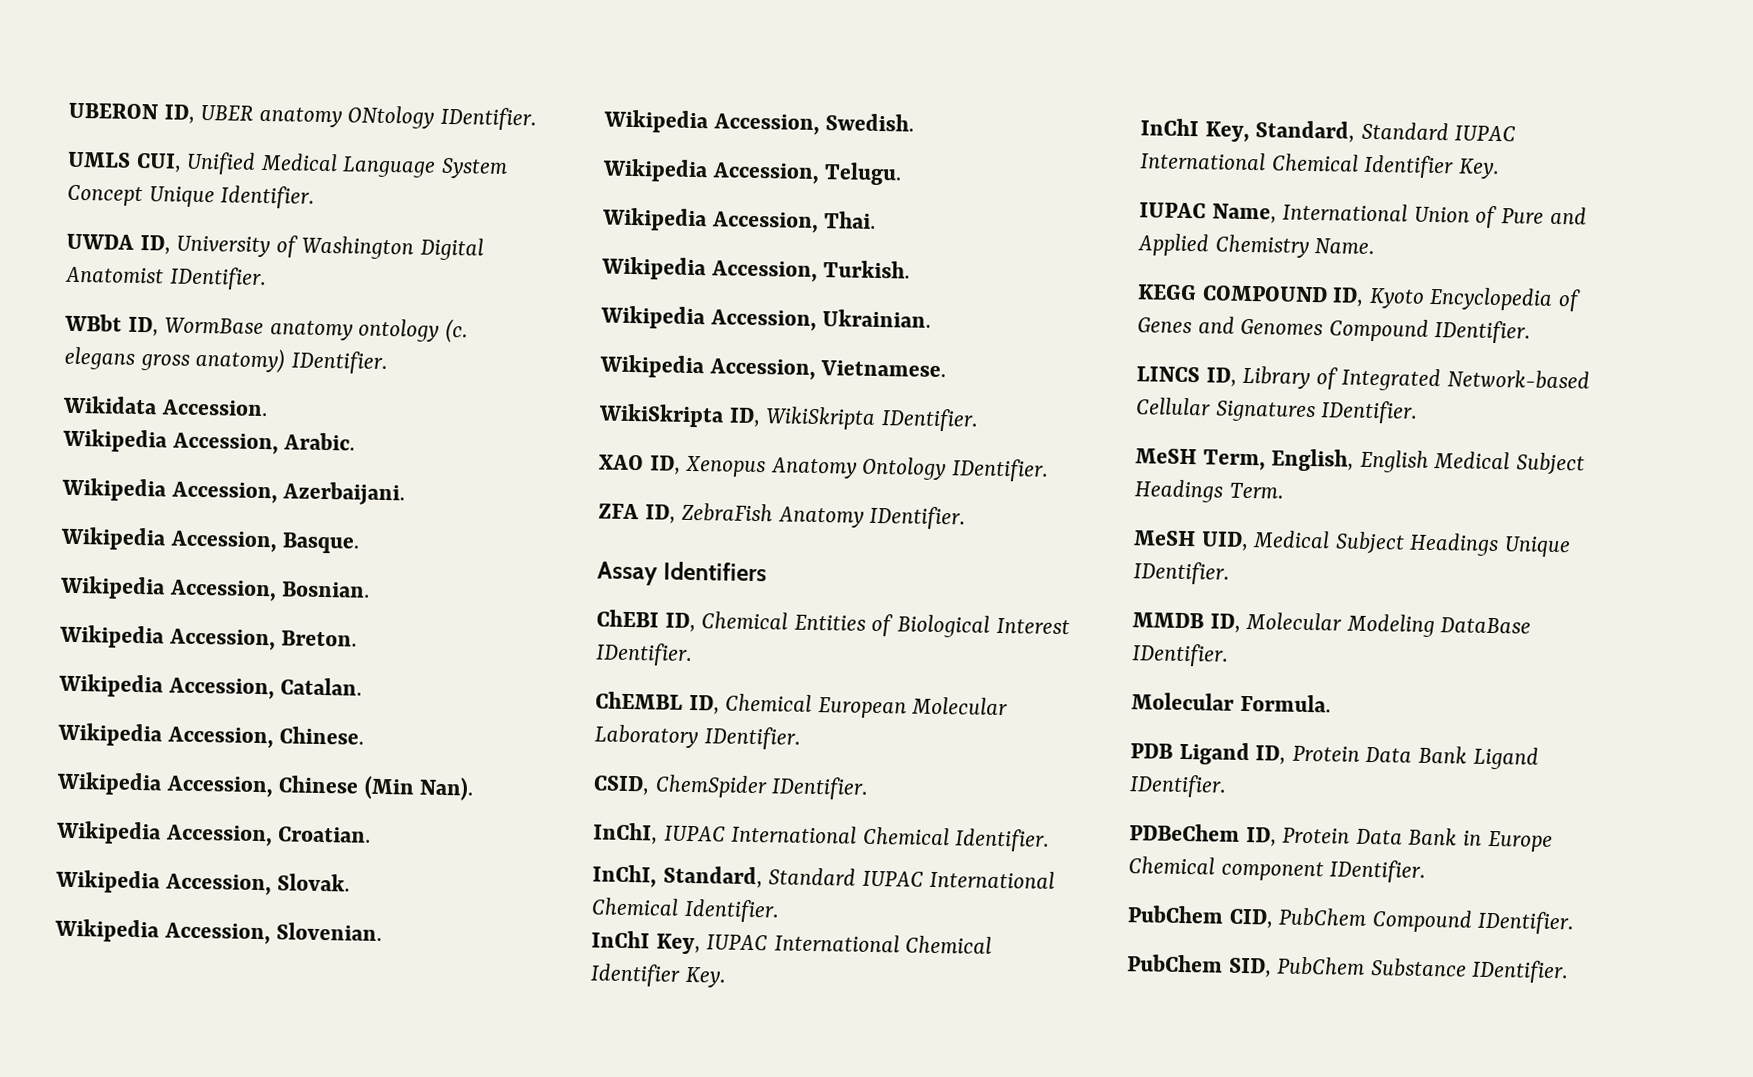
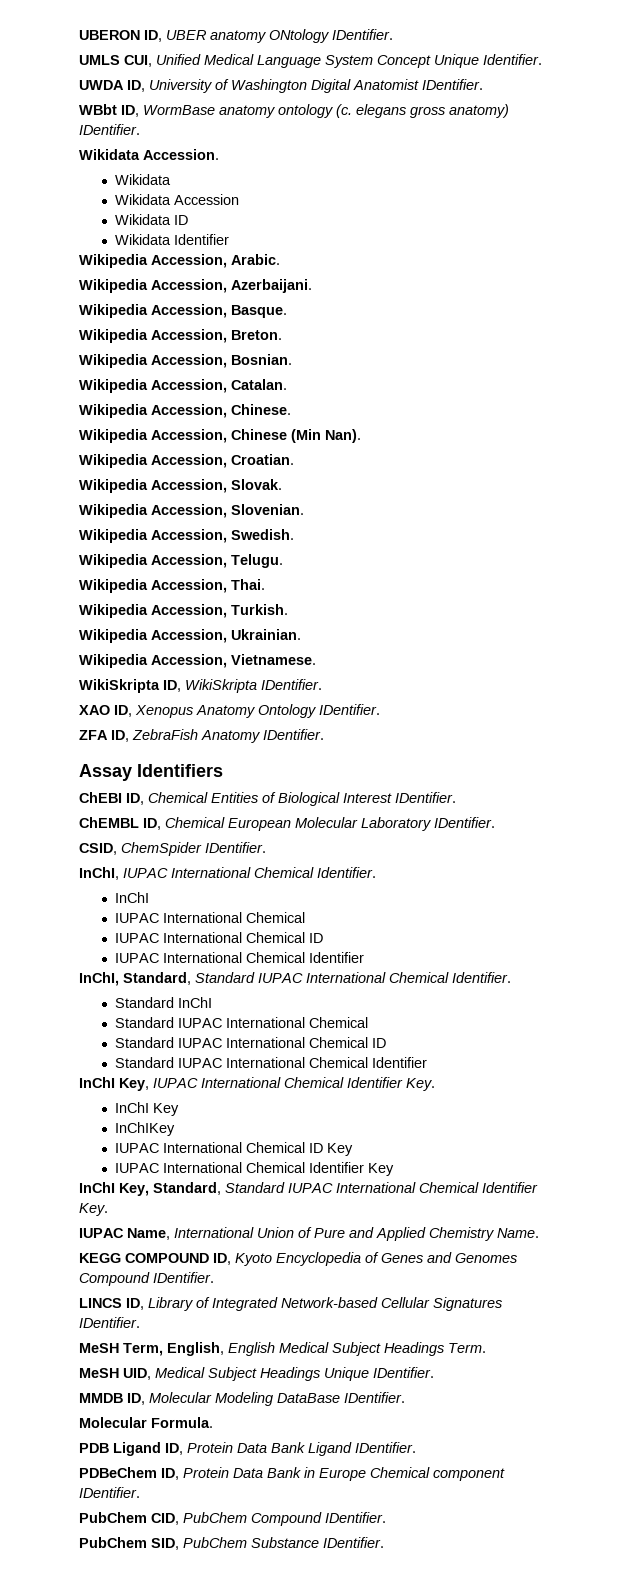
  Wikidata Accession.
+ Wikidata
+ Wikidata Accession
+ Wikidata ID
+ Wikidata Identifier
+ Wikipedia Accession, Breton.
  Wikipedia Accession, Bosnian.
- Wikipedia Accession, Breton.
  InChI, IUPAC International Chemical Identifier.
+ InChI
+ IUPAC International Chemical
+ IUPAC International Chemical ID
+ IUPAC International Chemical Identifier
+ Standard InChI
+ Standard IUPAC International Chemical
+ Standard IUPAC International Chemical ID
+ Standard IUPAC International Chemical Identifier
+ InChI Key
+ InChIKey
+ IUPAC International Chemical ID Key
+ IUPAC International Chemical Identifier Key

